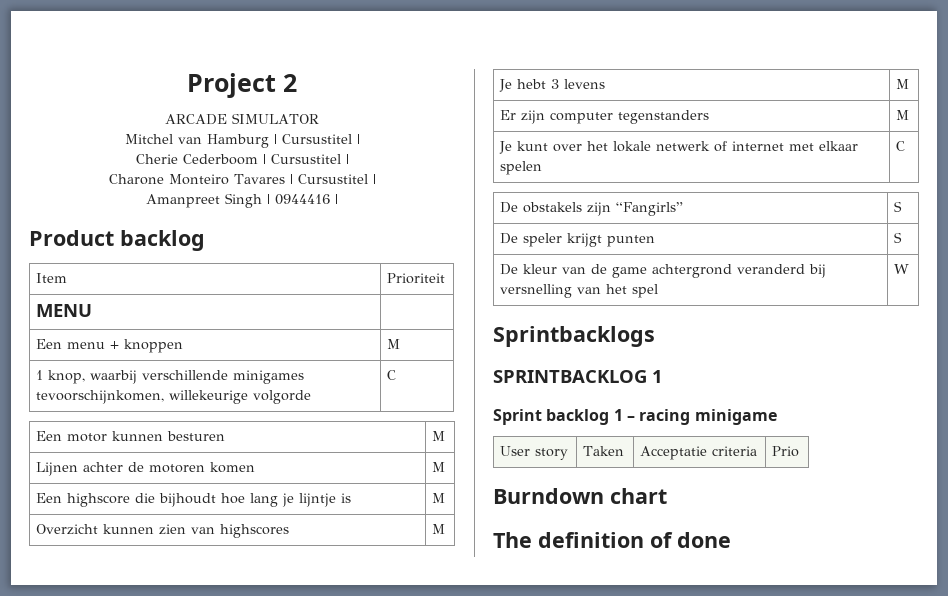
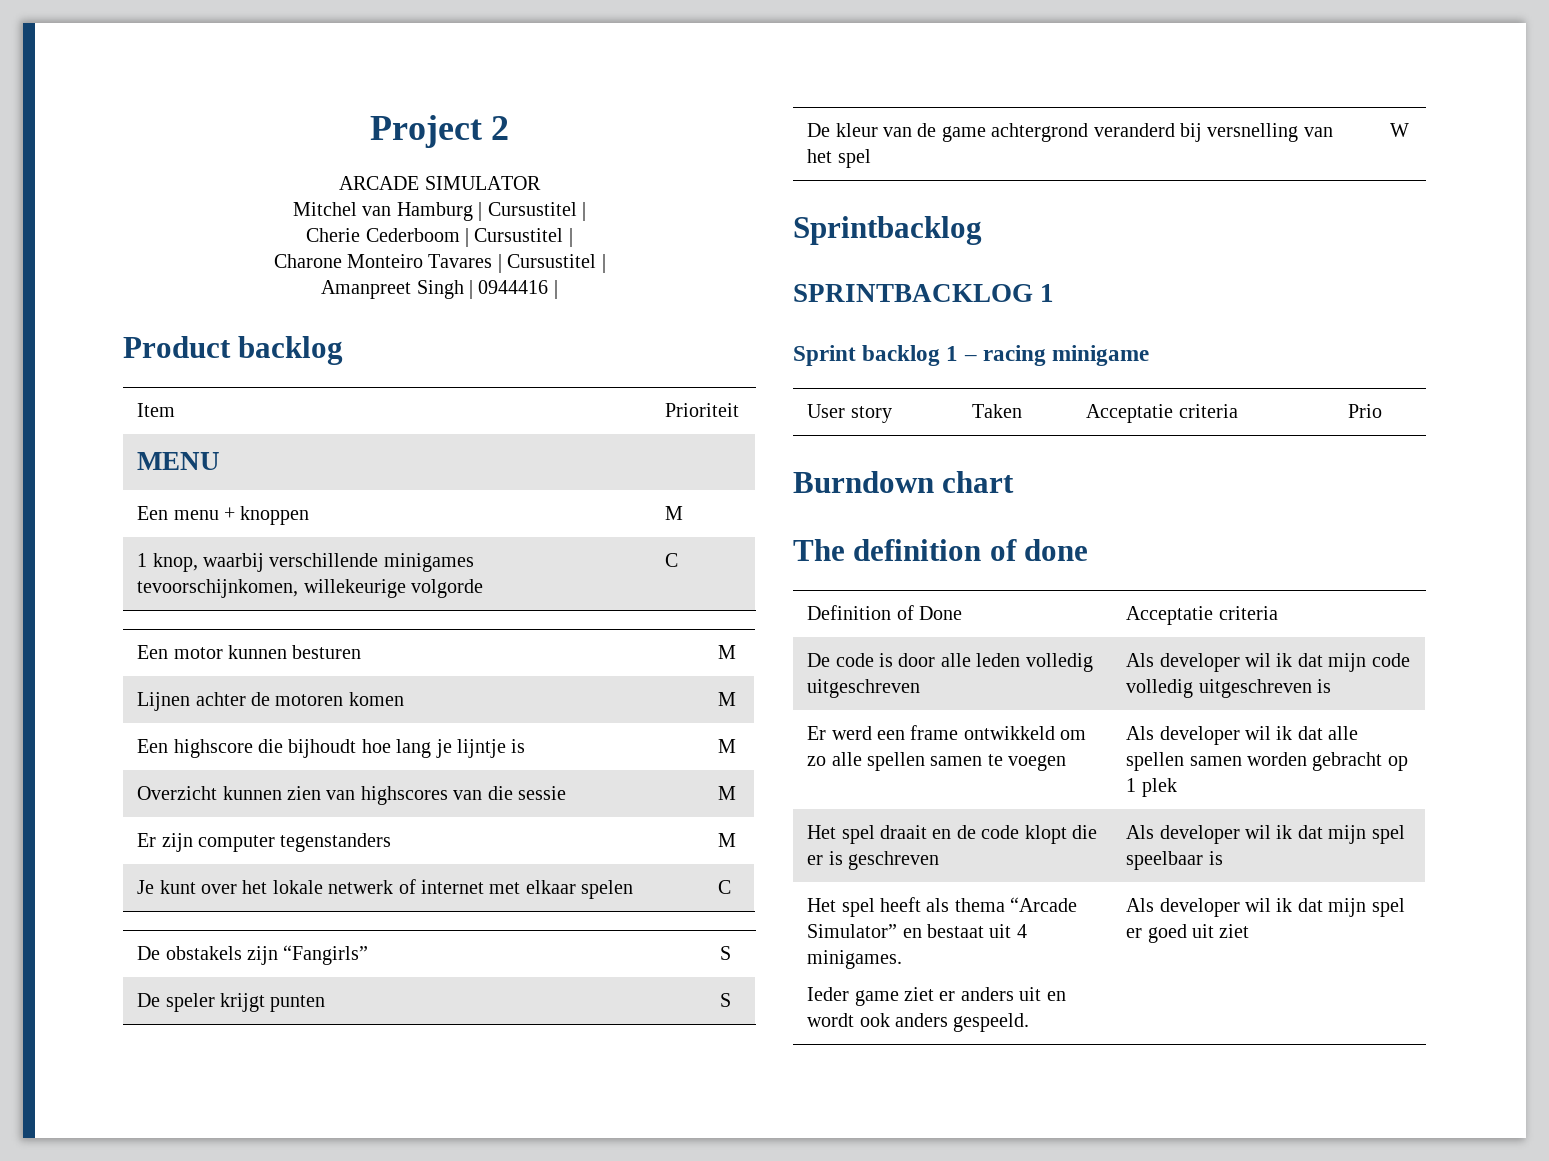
- Overzicht kunnen zien van highscores | M
- Je hebt 3 levens | M
+ Overzicht kunnen zien van highscores van die sessie | M
- Sprintbacklogs
+ Sprintbacklog
+ Definition of Done | Acceptatie criteria
+ De code is door alle leden volledig uitgeschreven | Als developer wil ik dat mijn code volledig uitgeschreven is
+ Er werd een frame ontwikkeld om zo alle spellen samen te voegen | Als developer wil ik dat alle spellen samen worden gebracht op 1 plek
+ Het spel draait en de code klopt die er is geschreven | Als developer wil ik dat mijn spel speelbaar is
+ Het spel heeft als thema “Arcade Simulator” en bestaat uit 4 minigames.
+ Ieder game ziet er anders uit en wordt ook anders gespeeld. | Als developer wil ik dat mijn spel er goed uit ziet

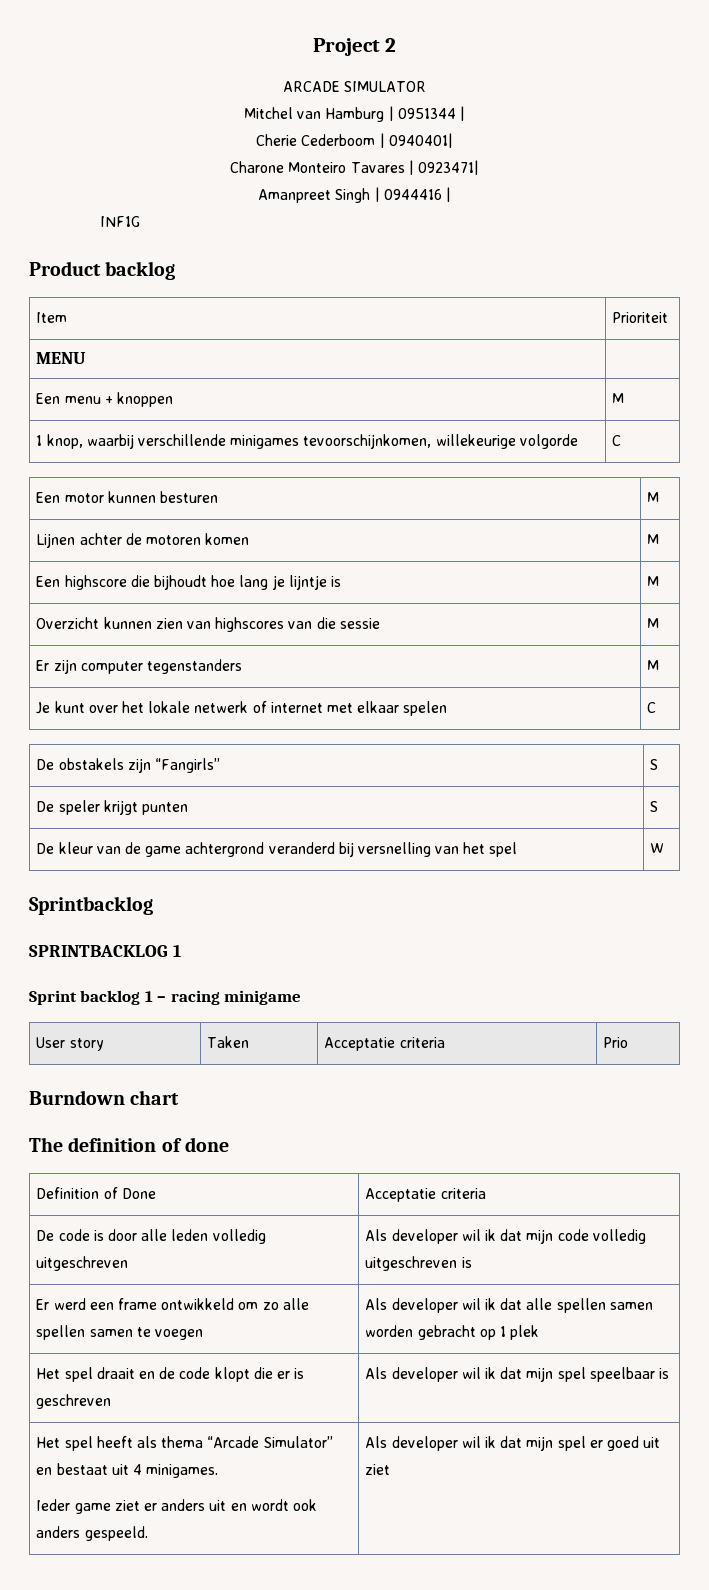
- Mitchel van Hamburg | Cursustitel |
+ Mitchel van Hamburg | 0951344 |
- Cherie Cederboom | Cursustitel |
+ Cherie Cederboom | 0940401|
- Charone Monteiro Tavares | Cursustitel |
+ Charone Monteiro Tavares | 0923471|
+ INF1G

